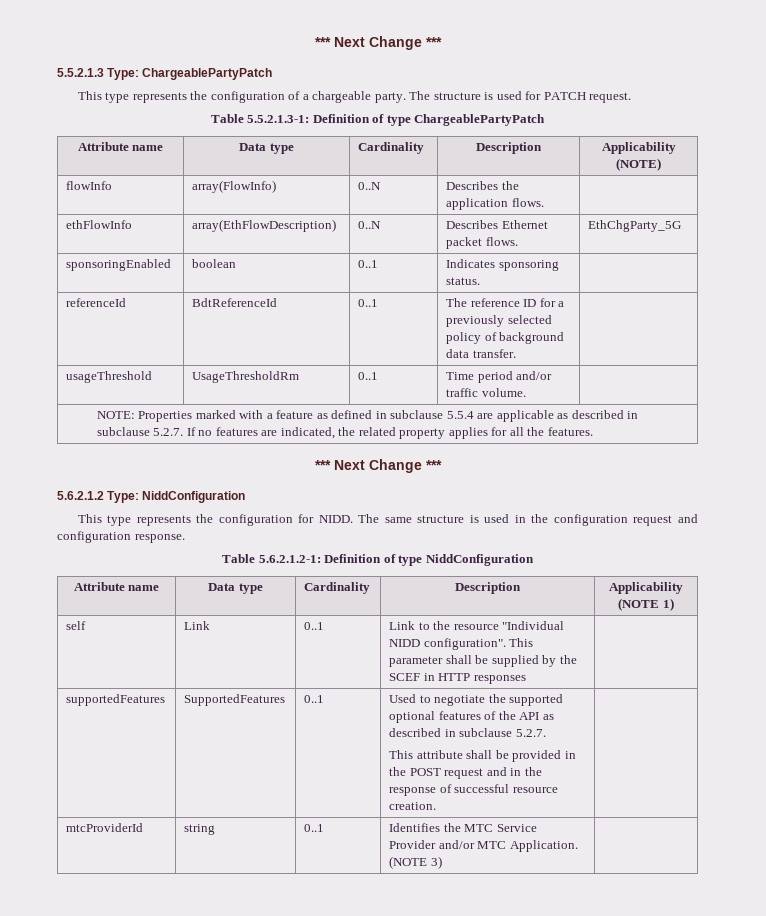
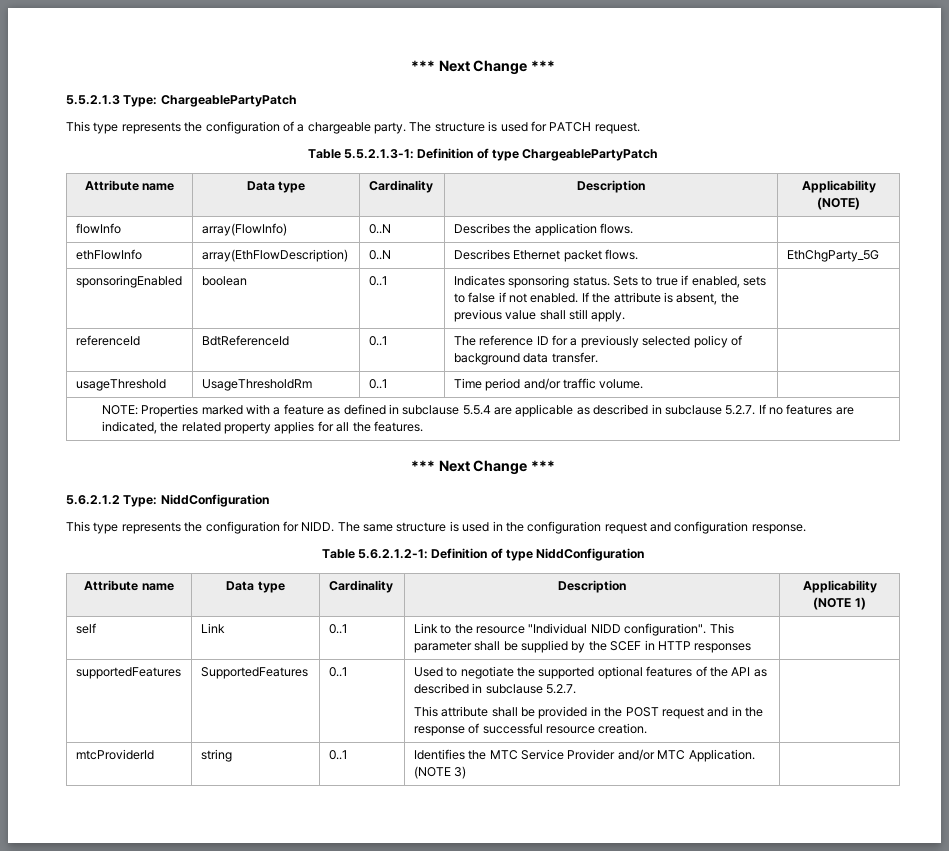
- sponsoringEnabled | boolean | 0..1 | Indicates sponsoring status. |
+ sponsoringEnabled | boolean | 0..1 | Indicates sponsoring status. Sets to true if enabled, sets to false if not enabled. If the attribute is absent, the previous value shall still apply. |

